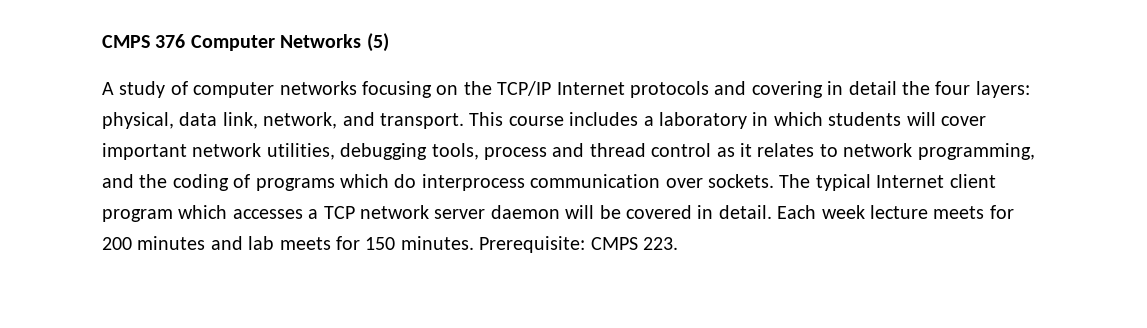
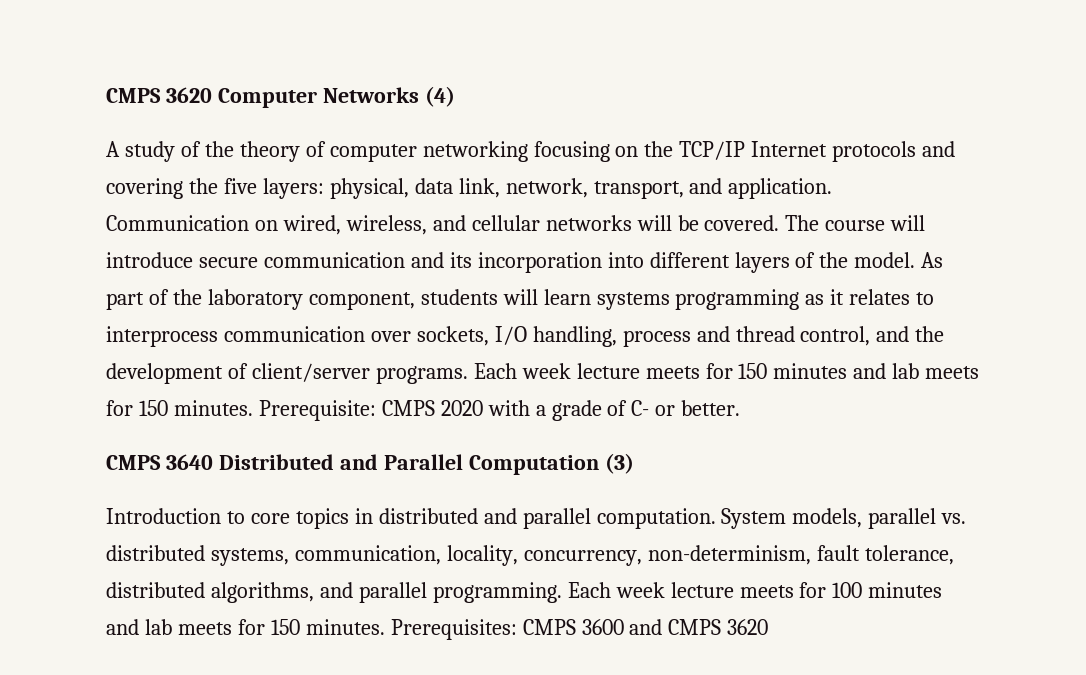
- CMPS 376 Computer Networks (5)
+ CMPS 3620 Computer Networks (4)
- A study of computer networks focusing on the TCP/IP Internet protocols and covering in detail the four layers: physical, data link, network, and transport. This course includes a laboratory in which students will cover important network utilities, debugging tools, process and thread control as it relates to network programming, and the coding of programs which do interprocess communication over sockets. The typical Internet client program which accesses a TCP network server daemon will be covered in detail. Each week lecture meets for 200 minutes and lab meets for 150 minutes.
+ A study of the theory of computer networking focusing on the TCP/IP Internet protocols and covering the five layers: physical, data link, network, transport, and application. Communication on wired, wireless, and cellular networks will be covered. The course will introduce secure communication and its incorporation into different layers of the model. As part of the laboratory component, students will learn systems programming as it relates to interprocess communication over sockets, I/O handling, process and thread control, and the development of client/server programs. Each week lecture meets for 150 minutes and lab meets for 150 minutes.
- Prerequisite: CMPS 223.
+ Prerequisite: CMPS 2020 with a grade of C- or better.
+ CMPS 3640 Distributed and Parallel Computation (3)
+ Introduction to core topics in distributed and parallel computation. System models, parallel vs. distributed systems, communication, locality, concurrency, non-determinism, fault tolerance, distributed algorithms, and parallel programming. Each week lecture meets for 100 minutes and lab meets for 150 minutes. Prerequisites: CMPS 3600 and CMPS 3620

